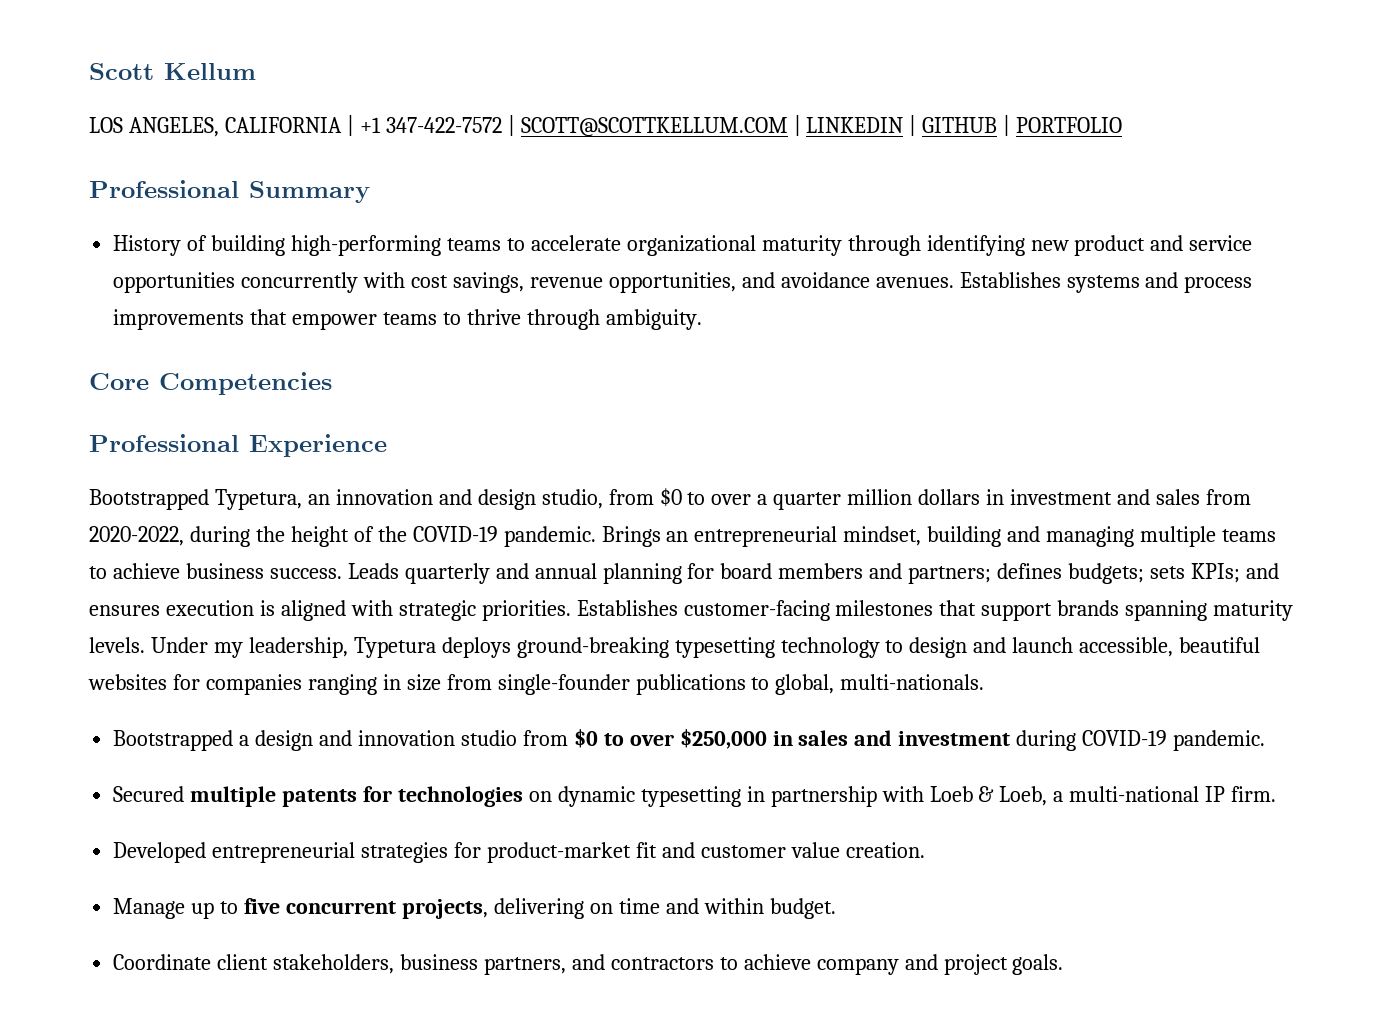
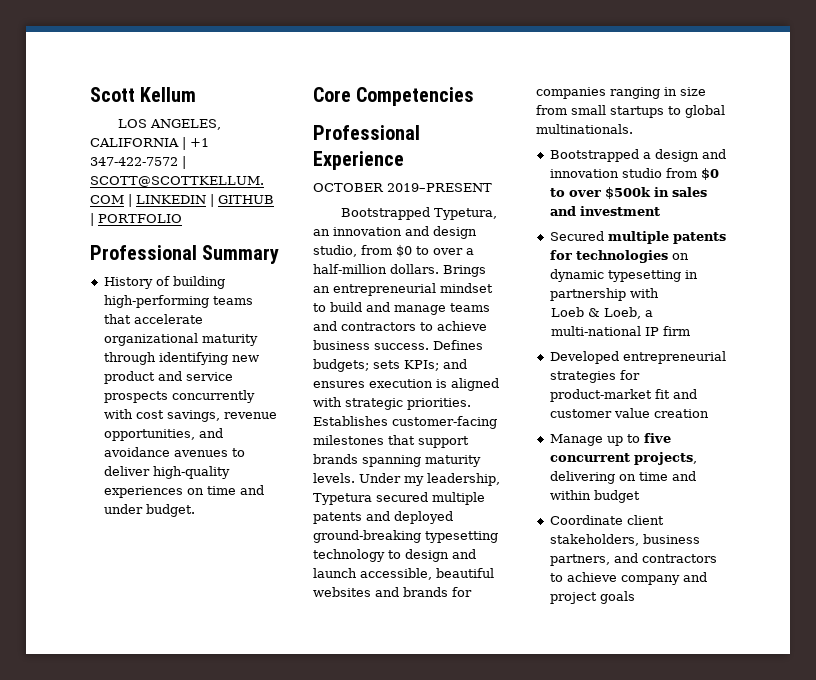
- History of building high-performing teams to accelerate organizational maturity through identifying new product and service opportunities concurrently with cost savings, revenue opportunities, and avoidance avenues. Establishes systems and process improvements that empower teams to thrive through ambiguity.
+ History of building high-performing teams that accelerate organizational maturity through identifying new product and service prospects concurrently with cost savings, revenue opportunities, and avoidance avenues to deliver high-quality experiences on time and under budget.
+ OCTOBER 2019–PRESENT
- Bootstrapped Typetura, an innovation and design studio, from $0 to over a quarter million dollars in investment and sales from 2020-2022, during the height of the COVID-19 pandemic. Brings an entrepreneurial mindset, building and managing multiple teams to achieve business success. Leads quarterly and annual planning for board members and partners; defines budgets; sets KPIs; and ensures execution is aligned with strategic priorities.
+ Bootstrapped Typetura, an innovation and design studio, from $0 to over a half-million dollars. Brings an entrepreneurial mindset to build and manage teams and contractors to achieve business success. Defines budgets; sets KPIs; and ensures execution is aligned with strategic priorities.
- Under my leadership, Typetura deploys ground-breaking typesetting technology to design and launch accessible, beautiful websites for companies ranging in size from single-founder publications to global, multi-nationals.
+ Under my leadership, Typetura secured multiple patents and deployed ground-breaking typesetting technology to design and launch accessible, beautiful websites and brands for companies ranging in size from small startups to global multinationals.
- Bootstrapped a design and innovation studio from $0 to over $250,000 in sales and investment during COVID-19 pandemic.
+ Bootstrapped a design and innovation studio from $0 to over $500k in sales and investment
- Secured multiple patents for technologies on dynamic typesetting in partnership with Loeb & Loeb, a multi-national IP firm.
+ Secured multiple patents for technologies on dynamic typesetting in partnership with
+ Loeb & Loeb, a multi-national IP firm
- Developed entrepreneurial strategies for product-market fit and customer value creation.
+ Developed entrepreneurial strategies for product-market fit and customer value creation
- Manage up to five concurrent projects, delivering on time and within budget.
+ Manage up to five concurrent projects, delivering on time and within budget
- Coordinate client stakeholders, business partners, and contractors to achieve company and project goals.
+ Coordinate client stakeholders, business partners, and contractors to achieve company and project goals

